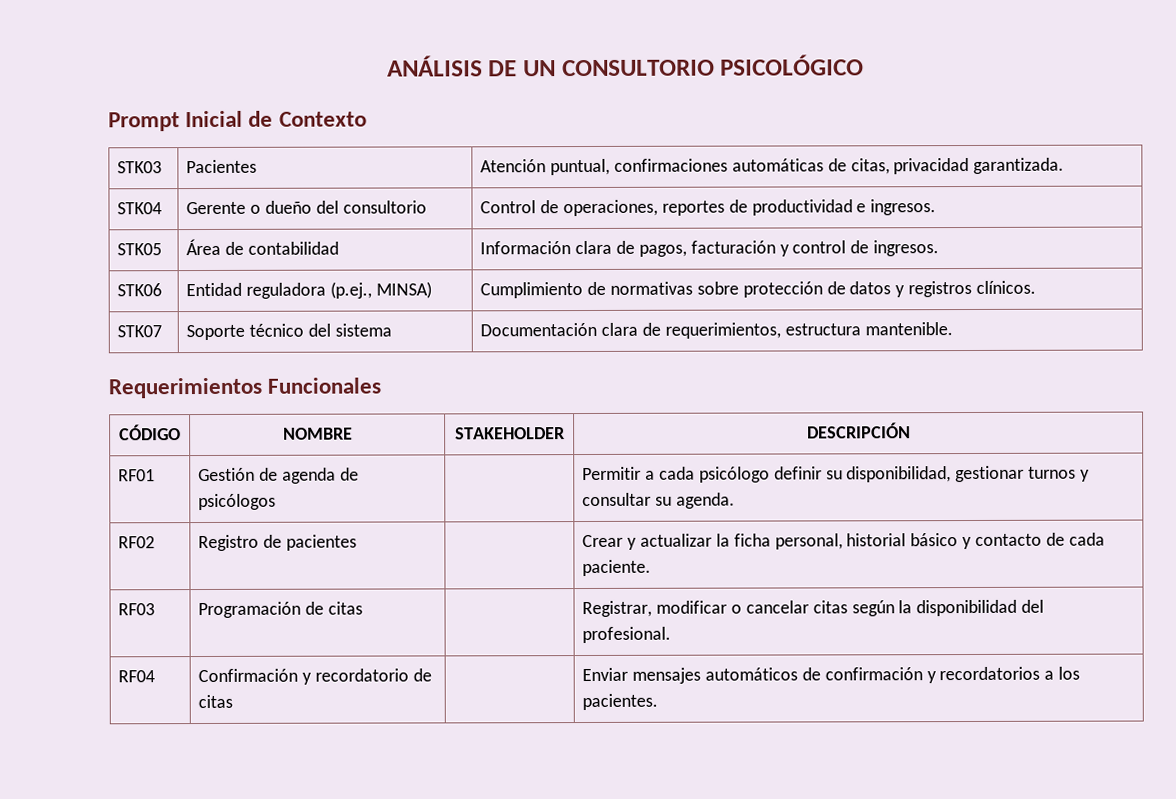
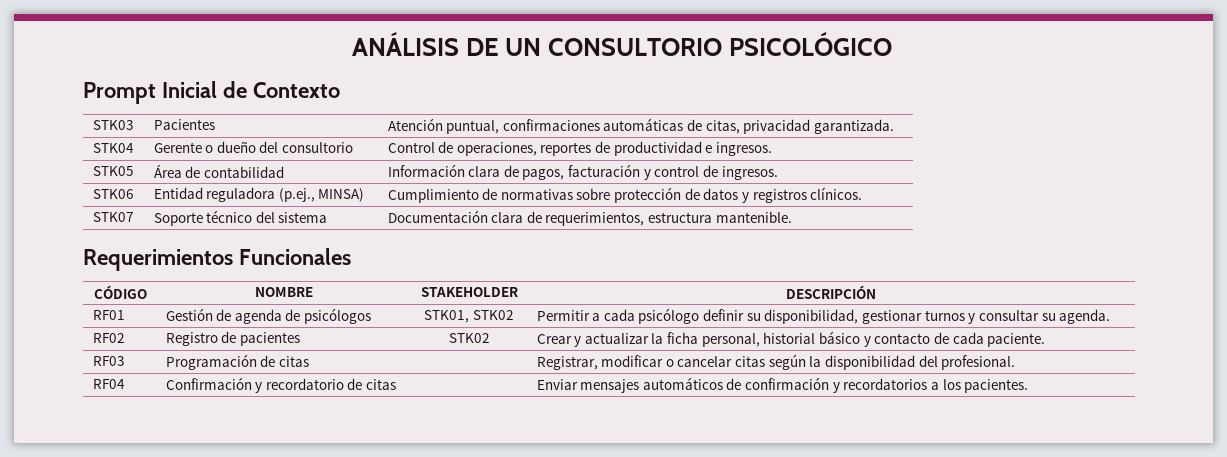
- RF01 | Gestión de agenda de psicólogos | | Permitir a cada psicólogo definir su disponibilidad, gestionar turnos y consultar su agenda.
+ RF01 | Gestión de agenda de psicólogos | STK01, STK02 | Permitir a cada psicólogo definir su disponibilidad, gestionar turnos y consultar su agenda.
- RF02 | Registro de pacientes | | Crear y actualizar la ficha personal, historial básico y contacto de cada paciente.
+ RF02 | Registro de pacientes | STK02 | Crear y actualizar la ficha personal, historial básico y contacto de cada paciente.

